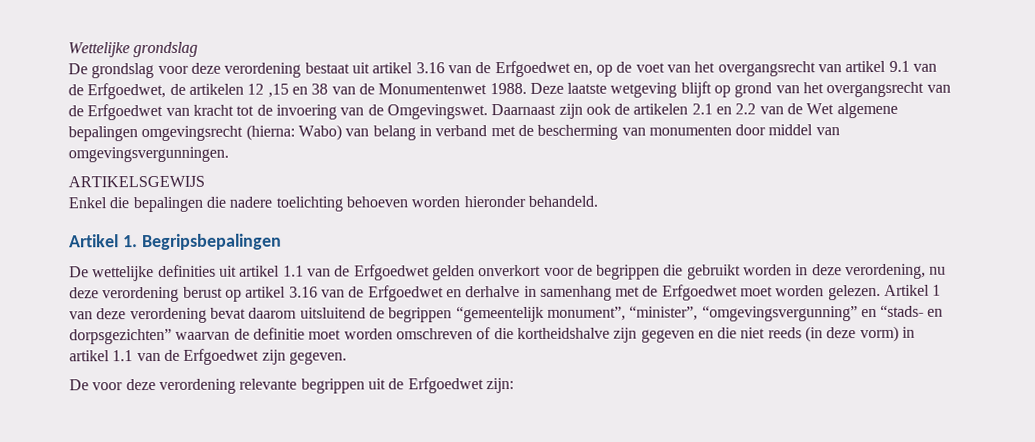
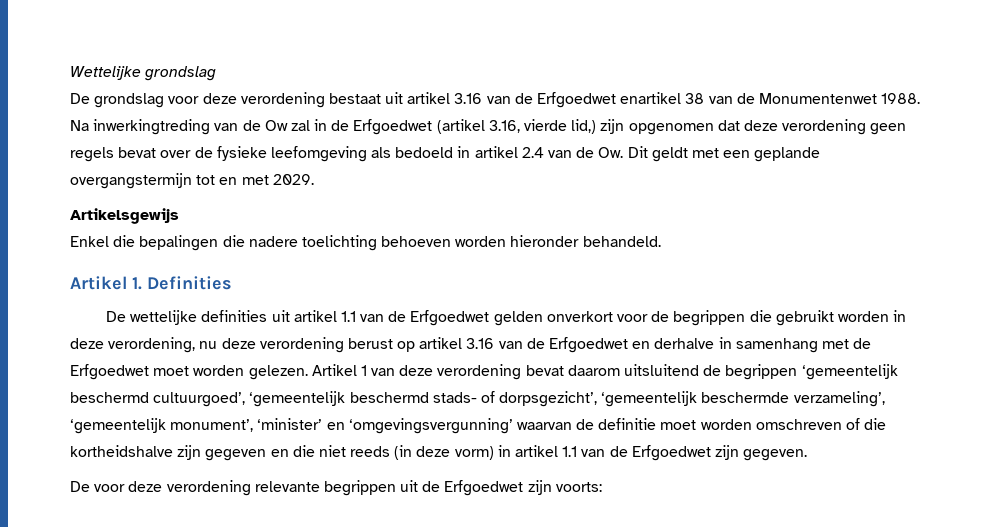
- De grondslag voor deze verordening bestaat uit artikel 3.16 van de Erfgoedwet en, op de voet van het overgangsrecht van artikel 9.1 van de Erfgoedwet, de artikelen 12 ,15 en 38 van de Monumentenwet 1988.
+ De grondslag voor deze verordening bestaat uit artikel 3.16 van de Erfgoedwet enartikel 38 van de Monumentenwet 1988.
- Deze laatste wetgeving blijft op grond van het overgangsrecht van de Erfgoedwet van kracht tot de invoering van de Omgevingswet. Daarnaast zijn ook de artikelen 2.1 en 2.2 van de Wet algemene bepalingen omgevingsrecht (hierna: Wabo) van belang in verband met de bescherming van monumenten door middel van omgevingsvergunningen.
- ARTIKELSGEWIJS
+ Na inwerkingtreding van de Ow zal in de Erfgoedwet (artikel 3.16, vierde lid,) zijn opgenomen dat deze verordening geen regels bevat over de fysieke leefomgeving als bedoeld in artikel 2.4 van de Ow. Dit geldt met een geplande overgangstermijn tot en met 2029.
+ Artikelsgewijs
- Artikel 1. Begripsbepalingen
+ Artikel 1. Definities
- Artikel 1 van deze verordening bevat daarom uitsluitend de begrippen “gemeentelijk monument”, “minister”, “omgevingsvergunning” en “stads- en dorpsgezichten” waarvan de definitie moet worden omschreven of die kortheidshalve zijn gegeven en die niet reeds (in deze vorm) in artikel 1.1 van de Erfgoedwet zijn gegeven.
+ Artikel 1 van deze verordening bevat daarom uitsluitend de begrippen ‘gemeentelijk beschermd cultuurgoed’, ‘gemeentelijk beschermd stads- of dorpsgezicht’, ‘gemeentelijk beschermde verzameling’, ‘gemeentelijk monument’, ‘minister’ en ‘omgevingsvergunning’ waarvan de definitie moet worden omschreven of die kortheidshalve zijn gegeven en die niet reeds (in deze vorm) in artikel 1.1 van de Erfgoedwet zijn gegeven.
- De voor deze verordening relevante begrippen uit de Erfgoedwet zijn:
+ De voor deze verordening relevante begrippen uit de Erfgoedwet zijn voorts:

